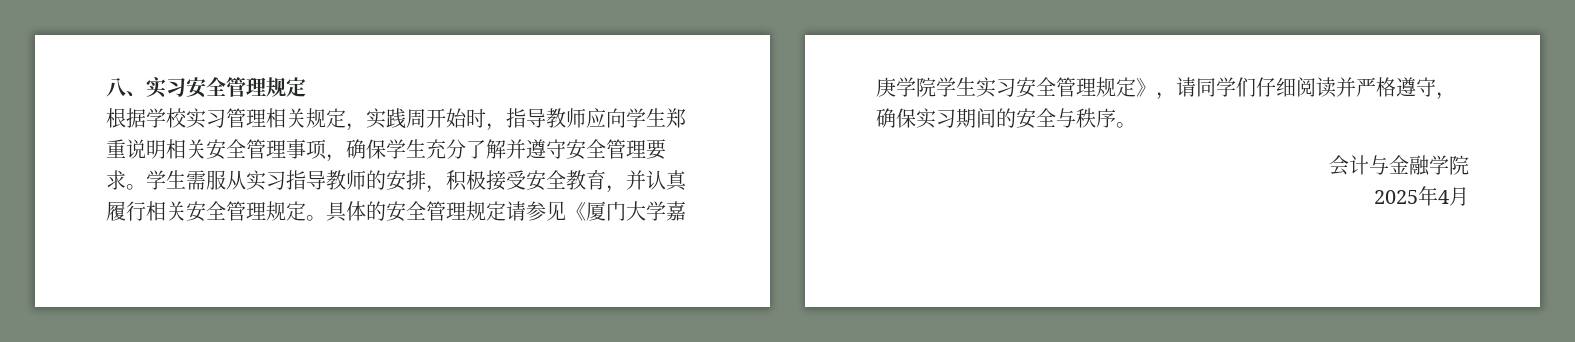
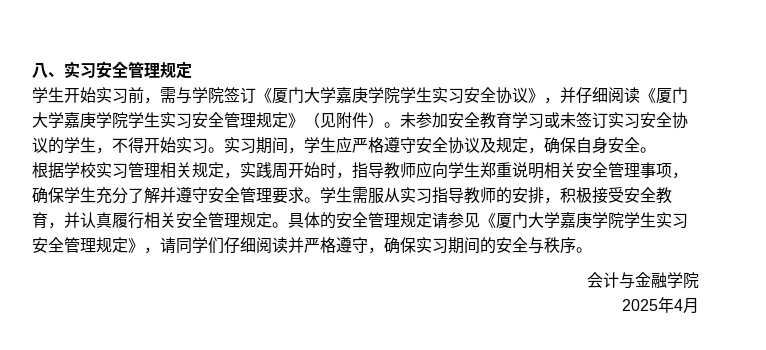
+ 学生开始实习前，需与学院签订《厦门大学嘉庚学院学生实习安全协议》，并仔细阅读《厦门大学嘉庚学院学生实习安全管理规定》（见附件）。未参加安全教育学习或未签订实习安全协议的学生，不得开始实习。实习期间，学生应严格遵守安全协议及规定，确保自身安全。

